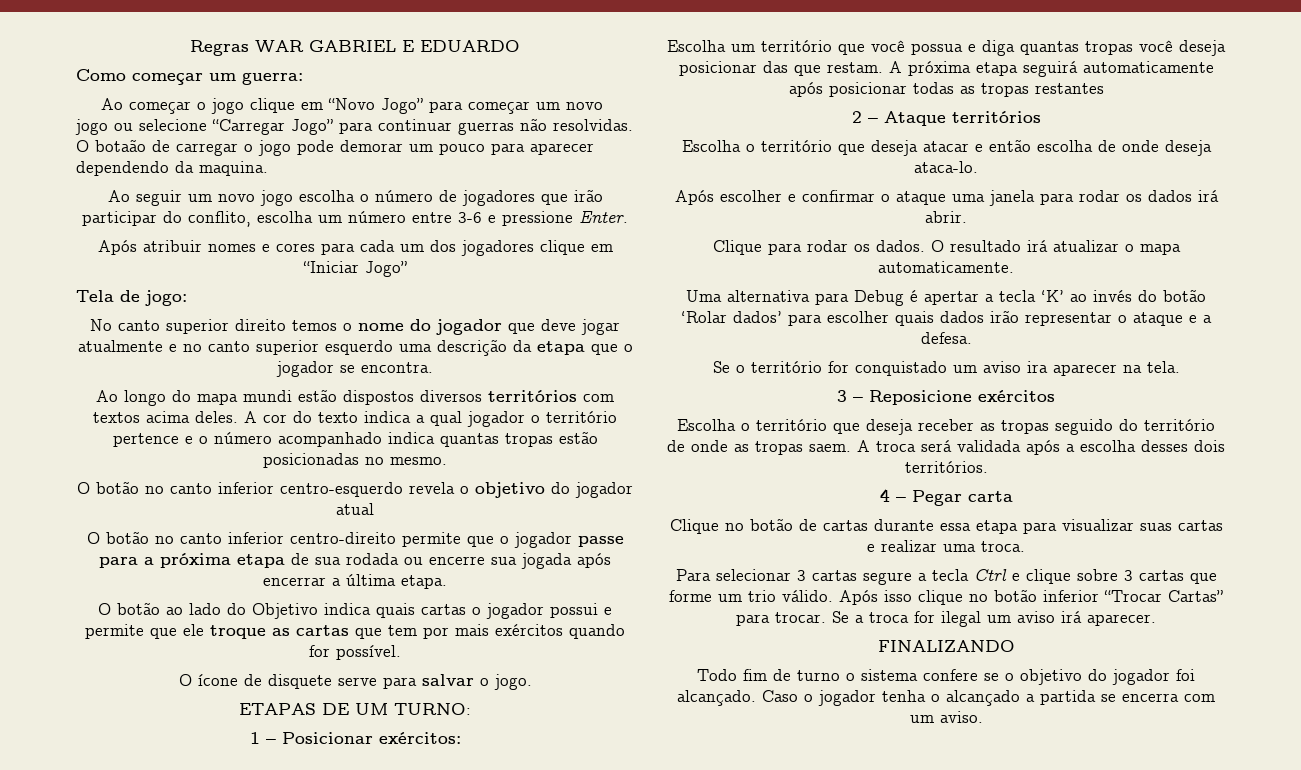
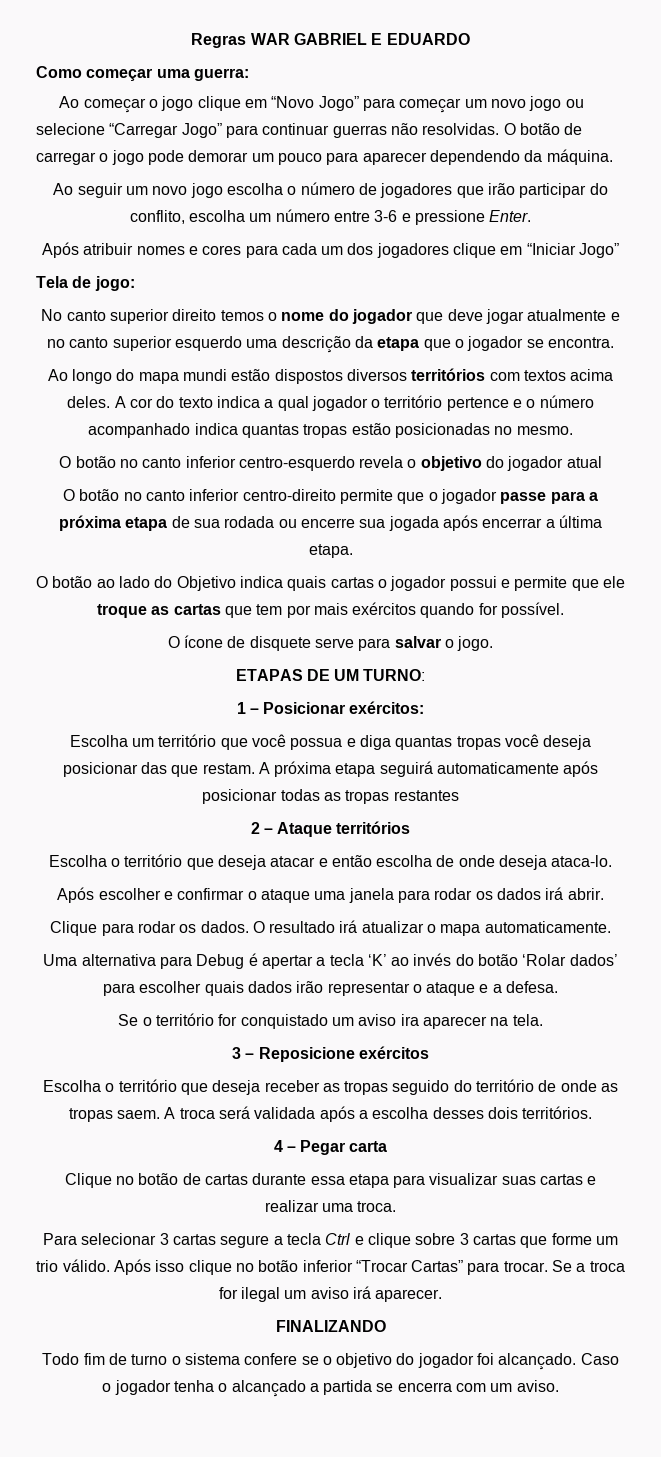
- Como começar um guerra:
+ Como começar uma guerra:
- O botaão de carregar o jogo pode demorar um pouco para aparecer dependendo da maquina.
+ O botão de carregar o jogo pode demorar um pouco para aparecer dependendo da máquina.

